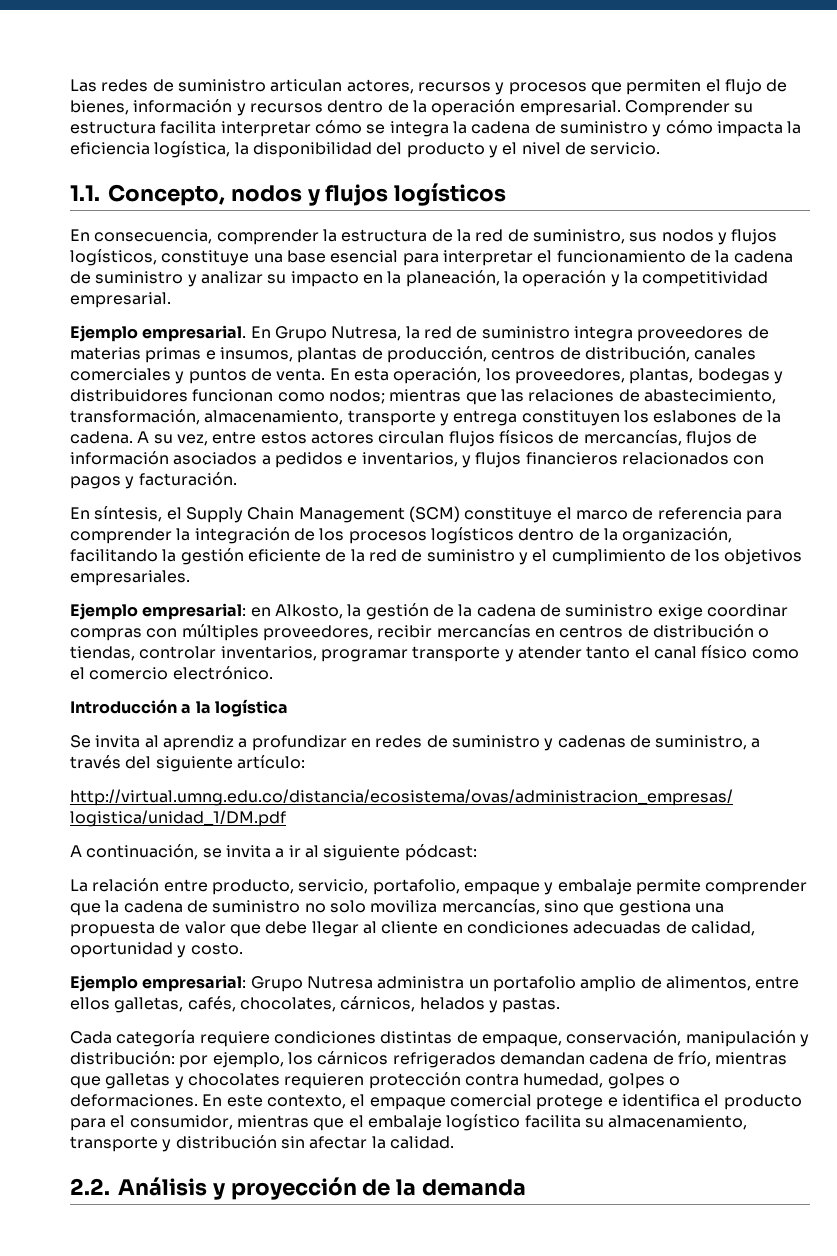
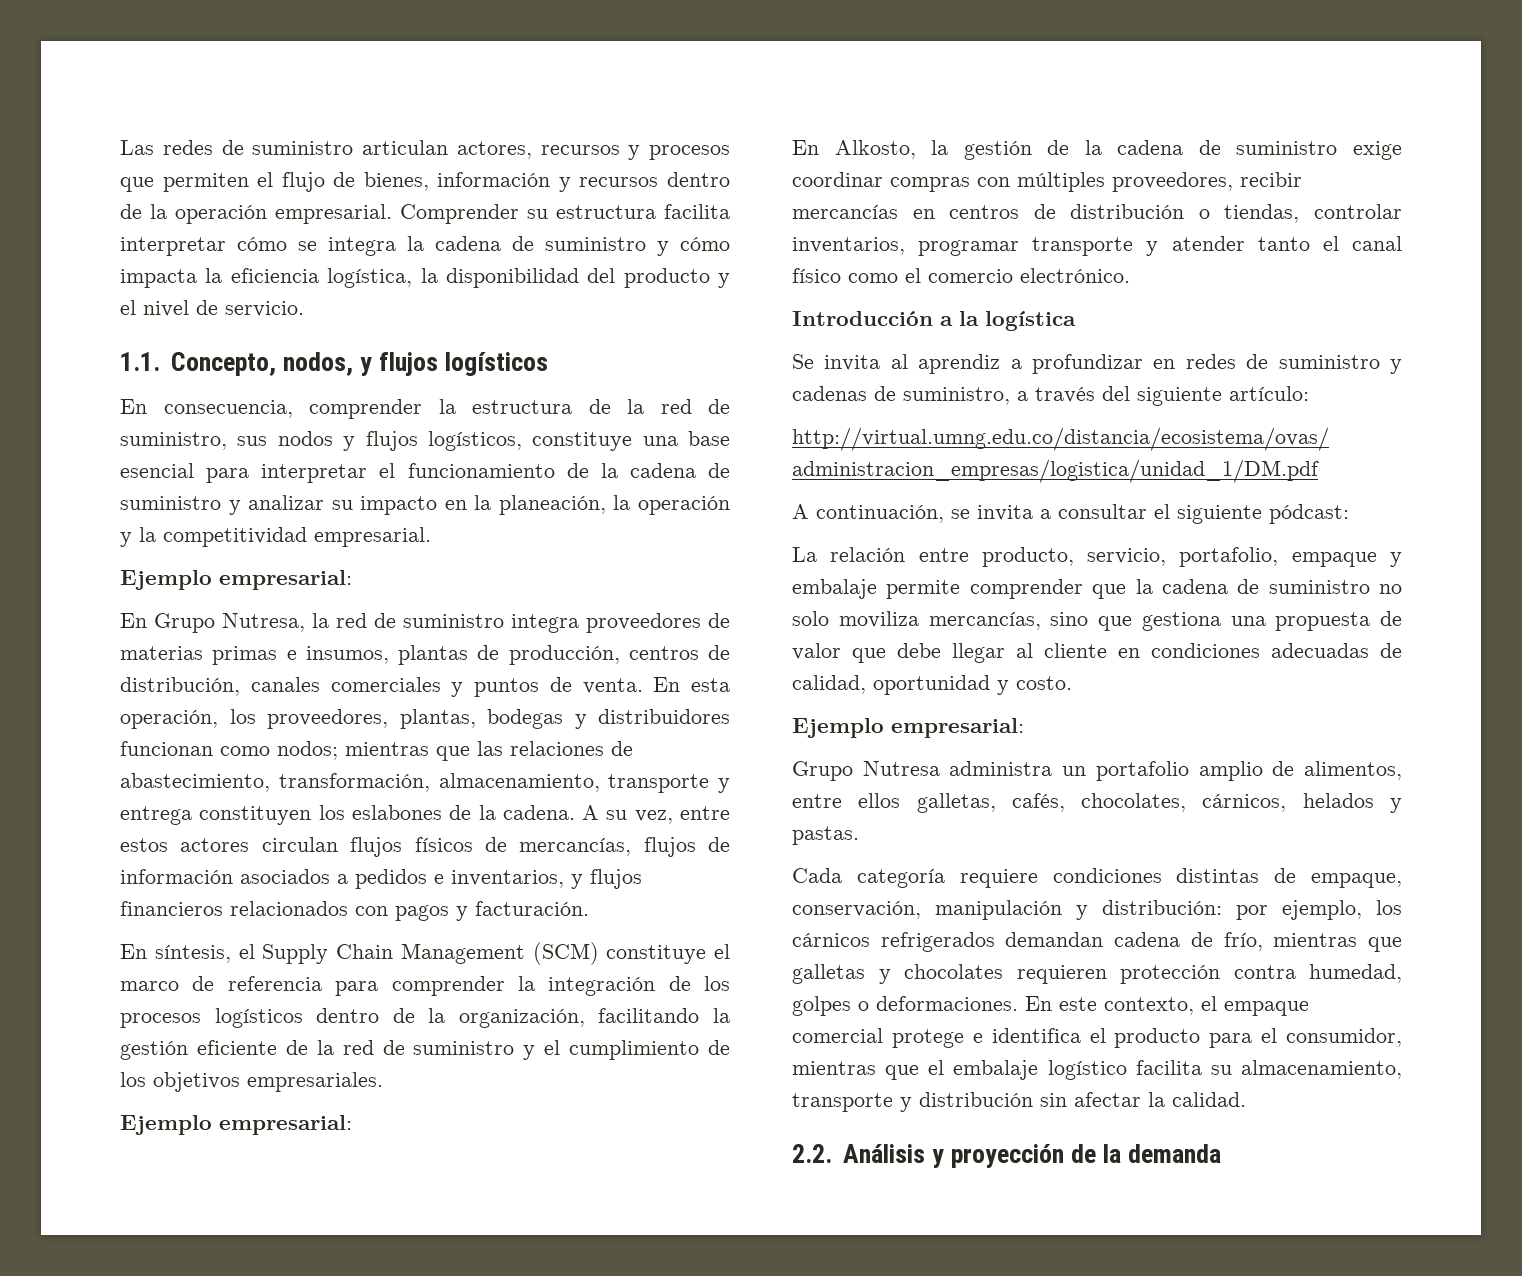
- 1.1. Concepto, nodos y flujos logísticos
+ 1.1. Concepto, nodos, y flujos logísticos
  En consecuencia, comprender la estructura de la red de suministro, sus nodos y flujos logísticos, constituye una base esencial para interpretar el funcionamiento de la cadena de suministro y analizar su impacto en la planeación, la operación y la competitividad empresarial.
- Ejemplo empresarial. En Grupo Nutresa, la red de suministro integra proveedores de materias primas e insumos, plantas de producción, centros de distribución, canales comerciales y puntos de venta.
+ Ejemplo empresarial:
+ En Grupo Nutresa, la red de suministro integra proveedores de materias primas e insumos, plantas de producción, centros de distribución, canales comerciales y puntos de venta.
  En síntesis, el Supply Chain Management (SCM) constituye el marco de referencia para comprender la integración de los procesos logísticos dentro de la organización, facilitando la gestión eficiente de la red de suministro y el cumplimiento de los objetivos empresariales.
- Ejemplo empresarial: en Alkosto, la gestión de la cadena de suministro exige coordinar compras con múltiples proveedores, recibir mercancías en centros de distribución o tiendas, controlar inventarios, programar transporte y atender tanto el canal físico como el comercio electrónico.
+ Ejemplo empresarial:
+ En Alkosto, la gestión de la cadena de suministro exige coordinar compras con múltiples proveedores, recibir mercancías en centros de distribución o tiendas, controlar inventarios, programar transporte y atender tanto el canal físico como el comercio electrónico.
- A continuación, se invita a ir al siguiente pódcast:
+ A continuación, se invita a consultar el siguiente pódcast:
  La relación entre producto, servicio, portafolio, empaque y embalaje permite comprender que la cadena de suministro no solo moviliza mercancías, sino que gestiona una propuesta de valor que debe llegar al cliente en condiciones adecuadas de calidad, oportunidad y costo.
- Ejemplo empresarial: Grupo Nutresa administra un portafolio amplio de alimentos, entre ellos galletas, cafés, chocolates, cárnicos, helados y pastas.
+ Ejemplo empresarial:
+ Grupo Nutresa administra un portafolio amplio de alimentos, entre ellos galletas, cafés, chocolates, cárnicos, helados y pastas.

